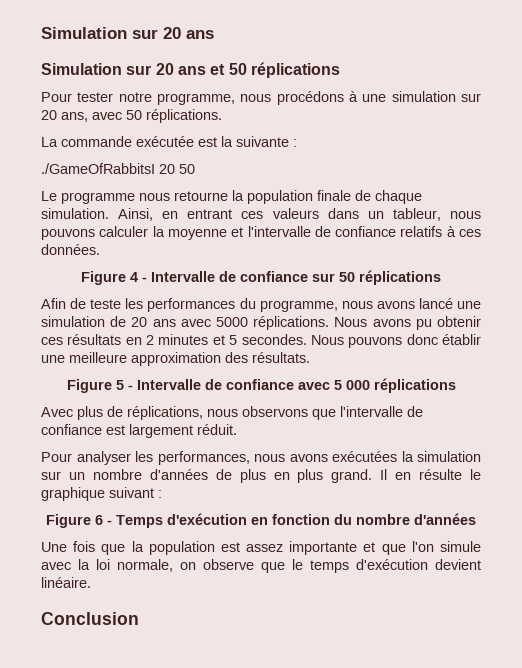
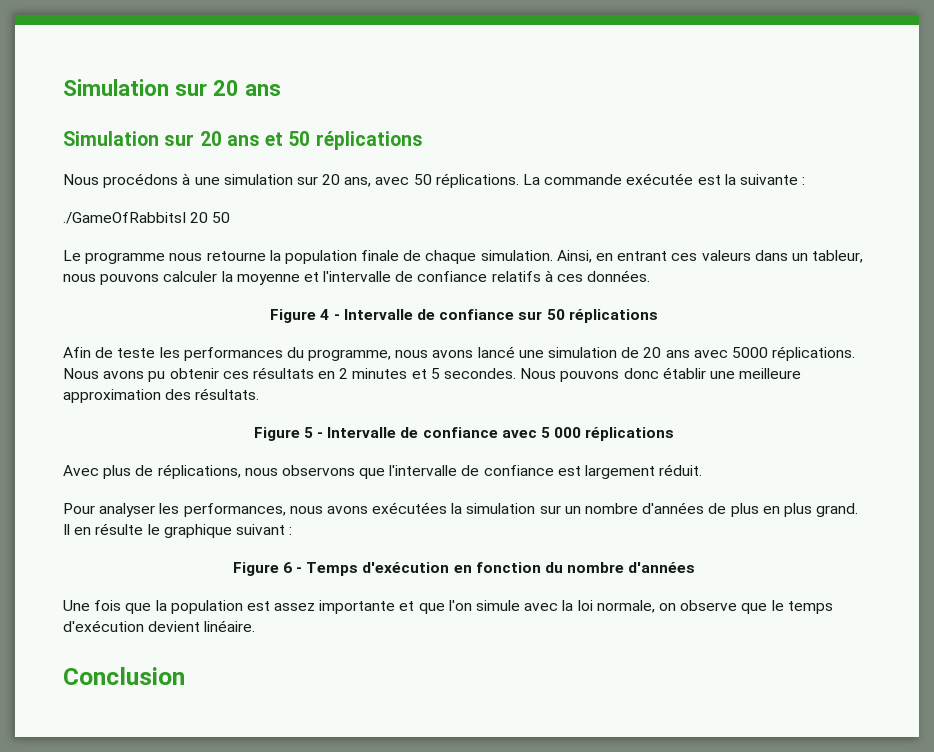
- Pour tester notre programme, nous procédons à une simulation sur 20 ans, avec 50 réplications.
- La commande exécutée est la suivante :
+ Nous procédons à une simulation sur 20 ans, avec 50 réplications. La commande exécutée est la suivante :

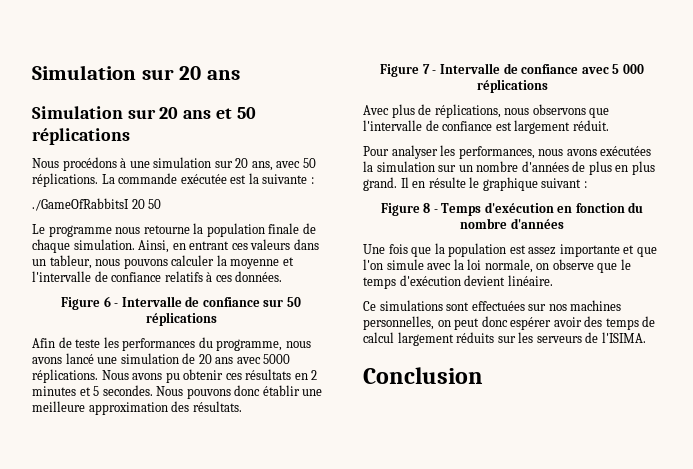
- Figure 4 - Intervalle de confiance sur 50 réplications
+ Figure 6 - Intervalle de confiance sur 50 réplications
- Figure 5 - Intervalle de confiance avec 5 000 réplications
+ Figure 7 - Intervalle de confiance avec 5 000 réplications
- Figure 6 - Temps d'exécution en fonction du nombre d'années
+ Figure 8 - Temps d'exécution en fonction du nombre d'années
+ Ce simulations sont effectuées sur nos machines personnelles, on peut donc espérer avoir des temps de calcul largement réduits sur les serveurs de l'ISIMA.

